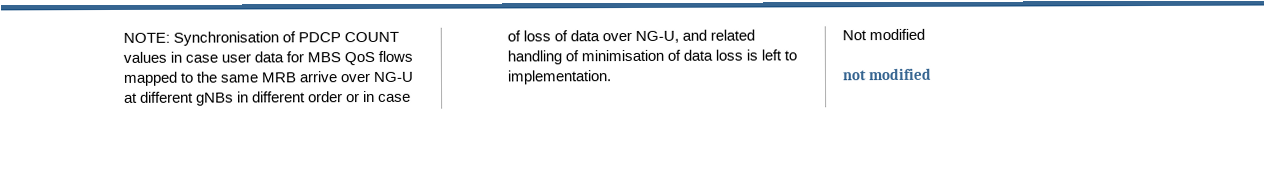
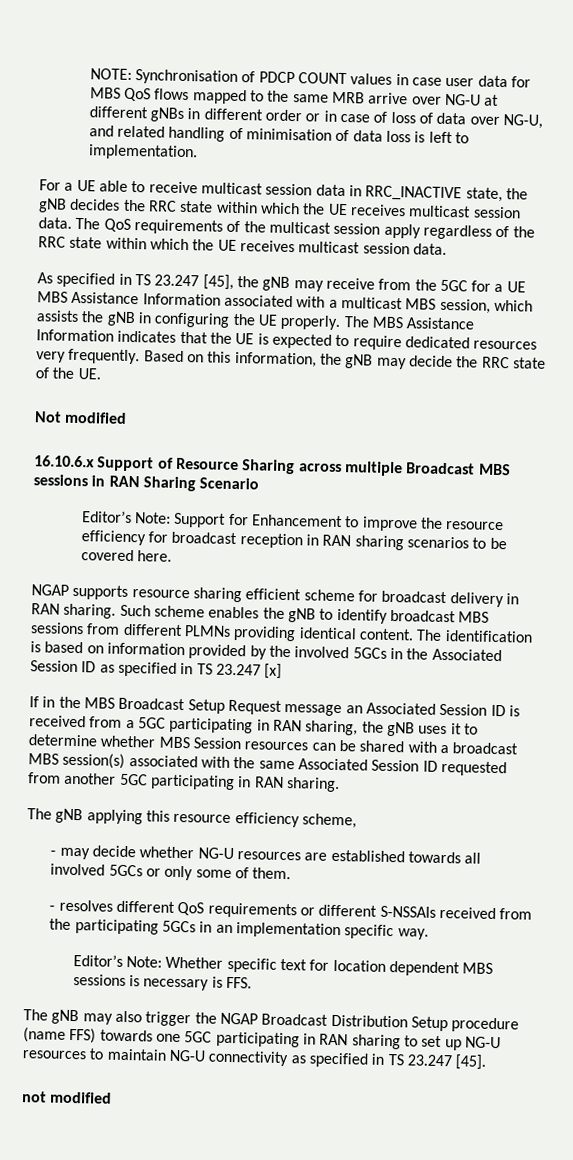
+ For a UE able to receive multicast session data in RRC_INACTIVE state, the gNB decides the RRC state within which the UE receives multicast session data. The QoS requirements of the multicast session apply regardless of the RRC state within which the UE receives multicast session data.
+ As specified in TS 23.247 [45], the gNB may receive from the 5GC for a UE MBS Assistance Information associated with a multicast MBS session, which assists the gNB in configuring the UE properly. The MBS Assistance Information indicates that the UE is expected to require dedicated resources very frequently. Based on this information, the gNB may decide the RRC state of the UE.
  Not modified
+ 16.10.6.x Support of Resource Sharing across multiple Broadcast MBS sessions in RAN Sharing Scenario
+ Editor’s Note: Support for Enhancement to improve the resource efficiency for broadcast reception in RAN sharing scenarios to be covered here.
+ NGAP supports resource sharing efficient scheme for broadcast delivery in RAN sharing. Such scheme enables the gNB to identify broadcast MBS sessions from different PLMNs providing identical content. The identification is based on information provided by the involved 5GCs in the Associated Session ID as specified in TS 23.247 [x]
+ If in the MBS Broadcast Setup Request message an Associated Session ID is received from a 5GC participating in RAN sharing, the gNB uses it to determine whether MBS Session resources can be shared with a broadcast MBS session(s) associated with the same Associated Session ID requested from another 5GC participating in RAN sharing.
+ The gNB applying this resource efficiency scheme,
+ - may decide whether NG-U resources are established towards all involved 5GCs or only some of them.
+ - resolves different QoS requirements or different S-NSSAIs received from the participating 5GCs in an implementation specific way.
+ Editor’s Note: Whether specific text for location dependent MBS sessions is necessary is FFS.
+ The gNB may also trigger the NGAP Broadcast Distribution Setup procedure (name FFS) towards one 5GC participating in RAN sharing to set up NG-U resources to maintain NG-U connectivity as specified in TS 23.247 [45].

